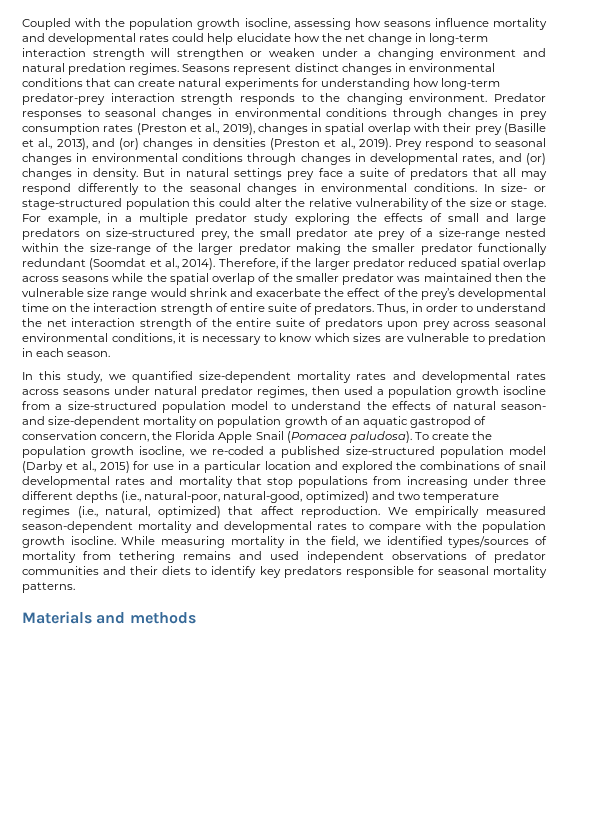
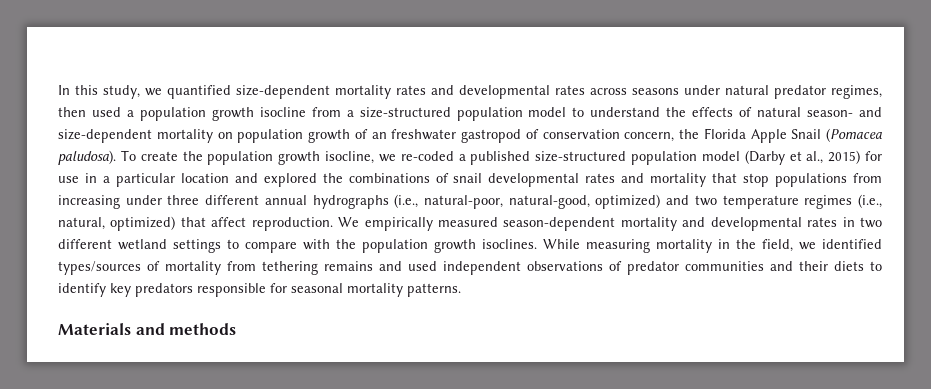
- Coupled with the population growth isocline, assessing how seasons influence mortality and developmental rates could help elucidate how the net change in long-term interaction strength will strengthen or weaken under a changing environment and natural predation regimes. Seasons represent distinct changes in environmental conditions that can create natural experiments for understanding how long-term predator-prey interaction strength responds to the changing environment. Predator responses to seasonal changes in environmental conditions through changes in prey consumption rates (Preston et al., 2019), changes in spatial overlap with their prey (Basille et al., 2013), and (or) changes in densities (Preston et al., 2019). Prey respond to seasonal changes in environmental conditions through changes in developmental rates, and (or) changes in density. But in natural settings prey face a suite of predators that all may respond differently to the seasonal changes in environmental conditions. In size- or stage-structured population this could alter the relative vulnerability of the size or stage. For example, in a multiple predator study exploring the effects of small and large predators on size-structured prey, the small predator ate prey of a size-range nested within the size-range of the larger predator making the smaller predator functionally redundant (Soomdat et al., 2014). Therefore, if the larger predator reduced spatial overlap across seasons while the spatial overlap of the smaller predator was maintained then the vulnerable size range would shrink and exacerbate the effect of the prey’s developmental time on the interaction strength of entire suite of predators. Thus, in order to understand the net interaction strength of the entire suite of predators upon prey across seasonal environmental conditions, it is necessary to know which sizes are vulnerable to predation in each season.
- In this study, we quantified size-dependent mortality rates and developmental rates across seasons under natural predator regimes, then used a population growth isocline from a size-structured population model to understand the effects of natural season- and size-dependent mortality on population growth of an aquatic gastropod of conservation concern, the Florida Apple Snail (Pomacea paludosa).
+ In this study, we quantified size-dependent mortality rates and developmental rates across seasons under natural predator regimes, then used a population growth isocline from a size-structured population model to understand the effects of natural season- and size-dependent mortality on population growth of an freshwater gastropod of conservation concern, the Florida Apple Snail (Pomacea paludosa).
- To create the population growth isocline, we re-coded a published size-structured population model (Darby et al., 2015) for use in a particular location and explored the combinations of snail developmental rates and mortality that stop populations from increasing under three different depths (i.e., natural-poor, natural-good, optimized) and two temperature regimes (i.e., natural, optimized) that affect reproduction.
+ To create the population growth isocline, we re-coded a published size-structured population model (Darby et al., 2015) for use in a particular location and explored the combinations of snail developmental rates and mortality that stop populations from increasing under three different annual hydrographs (i.e., natural-poor, natural-good, optimized) and two temperature regimes (i.e., natural, optimized) that affect reproduction.
- We empirically measured season-dependent mortality and developmental rates to compare with the population growth isocline.
+ We empirically measured season-dependent mortality and developmental rates in two different wetland settings to compare with the population growth isoclines.

